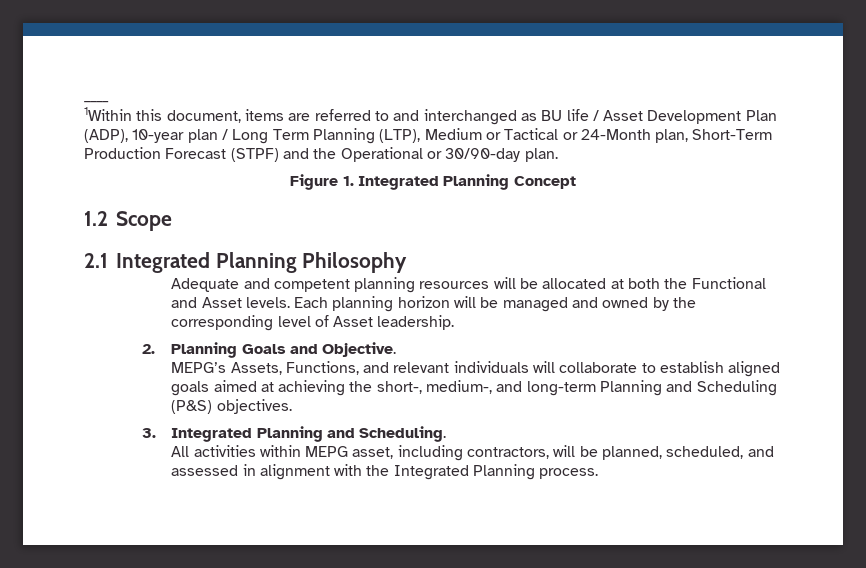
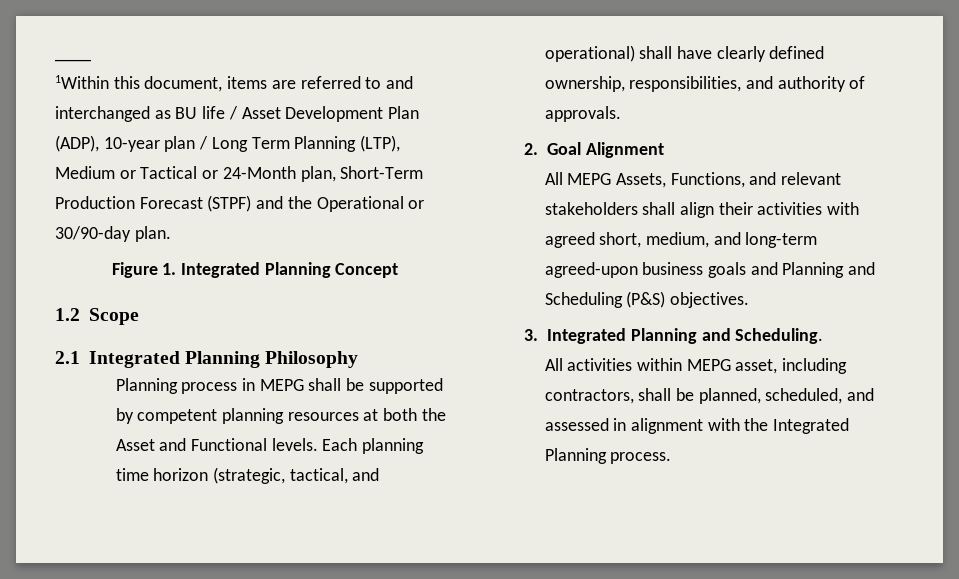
- Adequate and competent planning resources will be allocated at both the Functional and Asset levels. Each planning horizon will be managed and owned by the corresponding level of Asset leadership.
- 2. Planning Goals and Objective.
- MEPG’s Assets, Functions, and relevant individuals will collaborate to establish aligned goals aimed at achieving the short-, medium-, and long-term Planning and Scheduling (P&S) objectives.
+ Planning process in MEPG shall be supported by competent planning resources at both the Asset and Functional levels. Each planning time horizon (strategic, tactical, and operational) shall have clearly defined ownership, responsibilities, and authority of approvals.
+ 2. Goal Alignment
+ All MEPG Assets, Functions, and relevant stakeholders shall align their activities with agreed short, medium, and long-term agreed-upon business goals and Planning and Scheduling (P&S) objectives.
- All activities within MEPG asset, including contractors, will be planned, scheduled, and assessed in alignment with the Integrated Planning process.
+ All activities within MEPG asset, including contractors, shall be planned, scheduled, and assessed in alignment with the Integrated Planning process.

